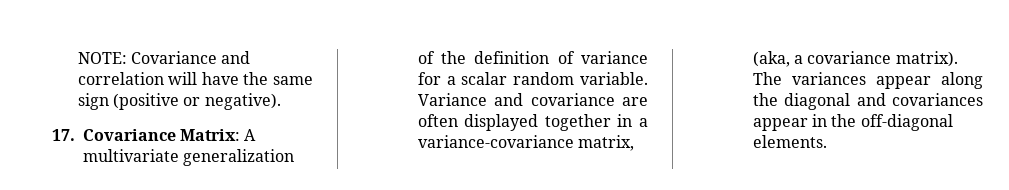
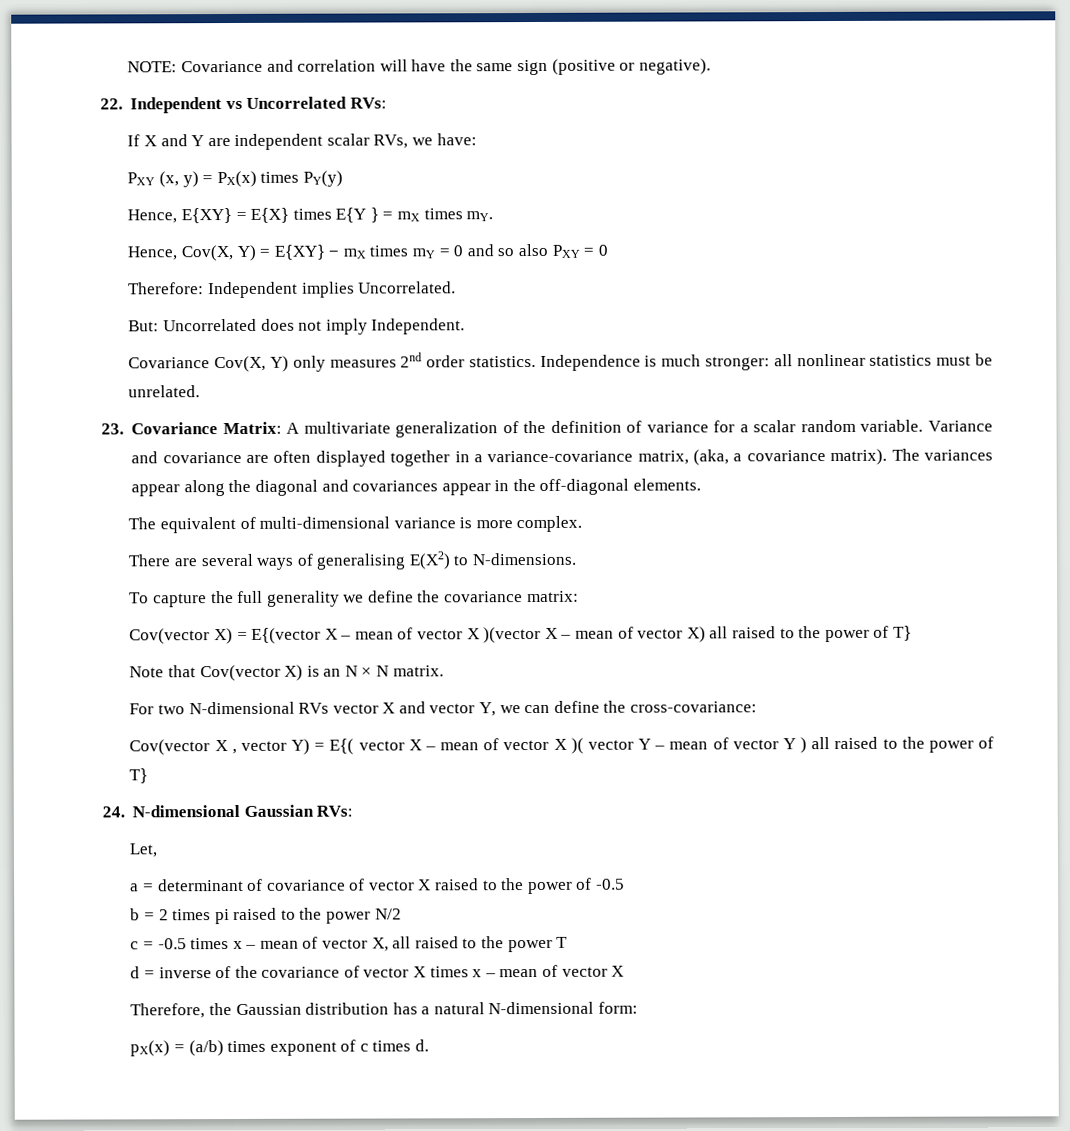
- 17. Covariance Matrix: A multivariate generalization of the definition of variance for a scalar random variable.
+ 22. Independent vs Uncorrelated RVs:
+ If X and Y are independent scalar RVs, we have:
+ PXY (x, y) = PX(x) times PY(y)
+ Hence, E{XY} = E{X} times E{Y } = mX times mY.
+ Hence, Cov(X, Y) = E{XY} − mX times mY = 0 and so also PXY = 0
+ Therefore: Independent implies Uncorrelated.
+ But: Uncorrelated does not imply Independent.
+ Covariance Cov(X, Y) only measures 2nd order statistics. Independence is much stronger: all nonlinear statistics must be unrelated.
+ 23. Covariance Matrix: A multivariate generalization of the definition of variance for a scalar random variable.
+ The equivalent of multi-dimensional variance is more complex.
+ There are several ways of generalising E(X2) to N-dimensions.
+ To capture the full generality we define the covariance matrix:
+ Cov(vector X) = E{(vector X – mean of vector X )(vector X – mean of vector X) all raised to the power of T}
+ Note that Cov(vector X) is an N × N matrix.
+ For two N-dimensional RVs vector X and vector Y, we can define the cross-covariance:
+ Cov(vector X , vector Y) = E{( vector X – mean of vector X )( vector Y – mean of vector Y ) all raised to the power of T}
+ 24. N-dimensional Gaussian RVs:
+ Let,
+ a = determinant of covariance of vector X raised to the power of -0.5
+ b = 2 times pi raised to the power N/2
+ c = -0.5 times x – mean of vector X, all raised to the power T
+ d = inverse of the covariance of vector X times x – mean of vector X
+ Therefore, the Gaussian distribution has a natural N-dimensional form:
+ pX(x) = (a/b) times exponent of c times d.

